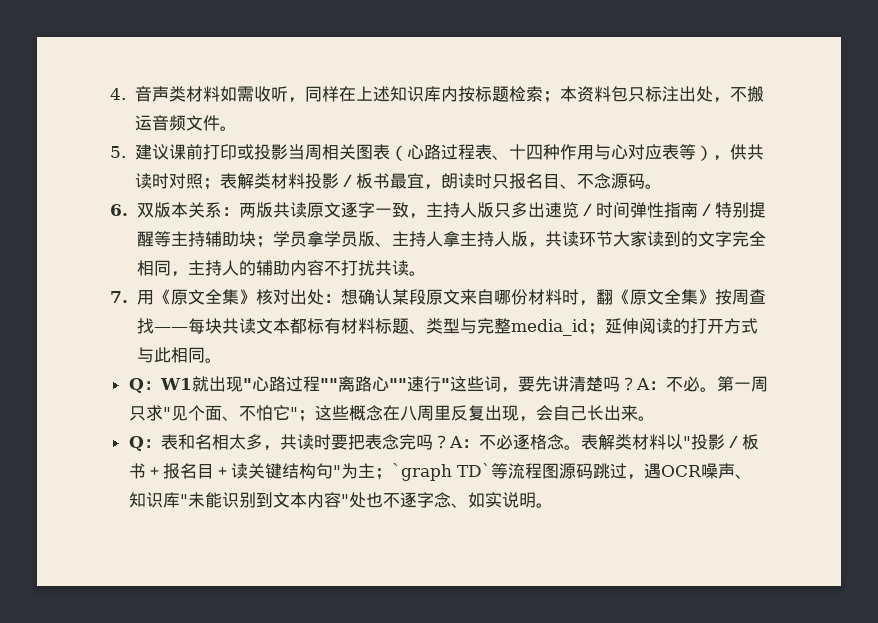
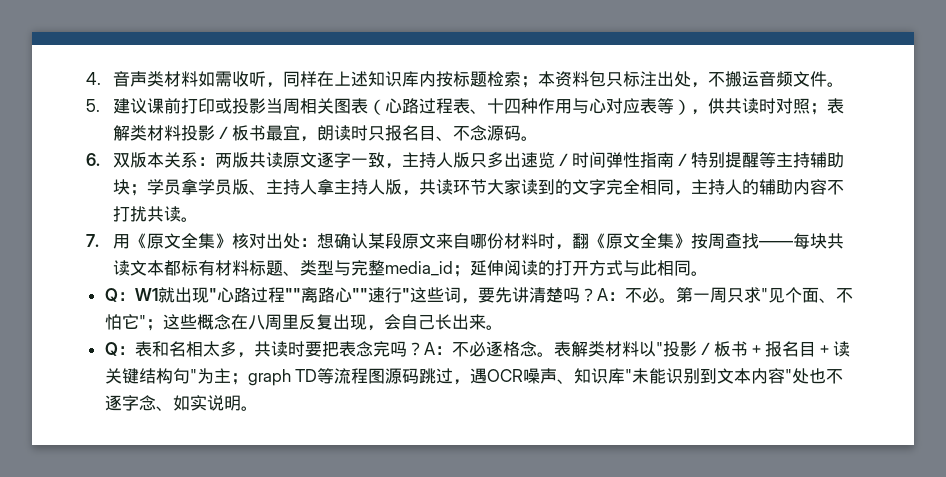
- 表解类材料以"投影／板书＋报名目＋读关键结构句"为主；`graph TD`等流程图源码跳过，遇OCR噪声、知识库"未能识别到文本内容"处也不逐字念、如实说明。
+ 表解类材料以"投影／板书＋报名目＋读关键结构句"为主；graph TD等流程图源码跳过，遇OCR噪声、知识库"未能识别到文本内容"处也不逐字念、如实说明。

